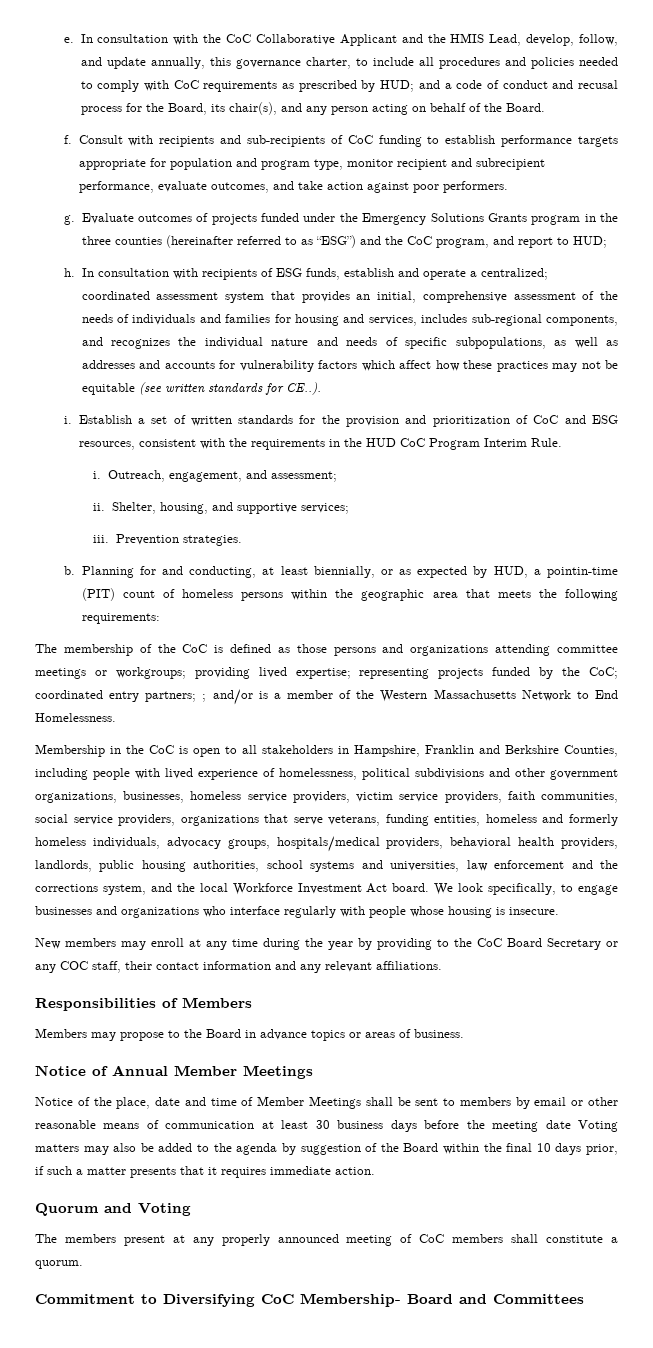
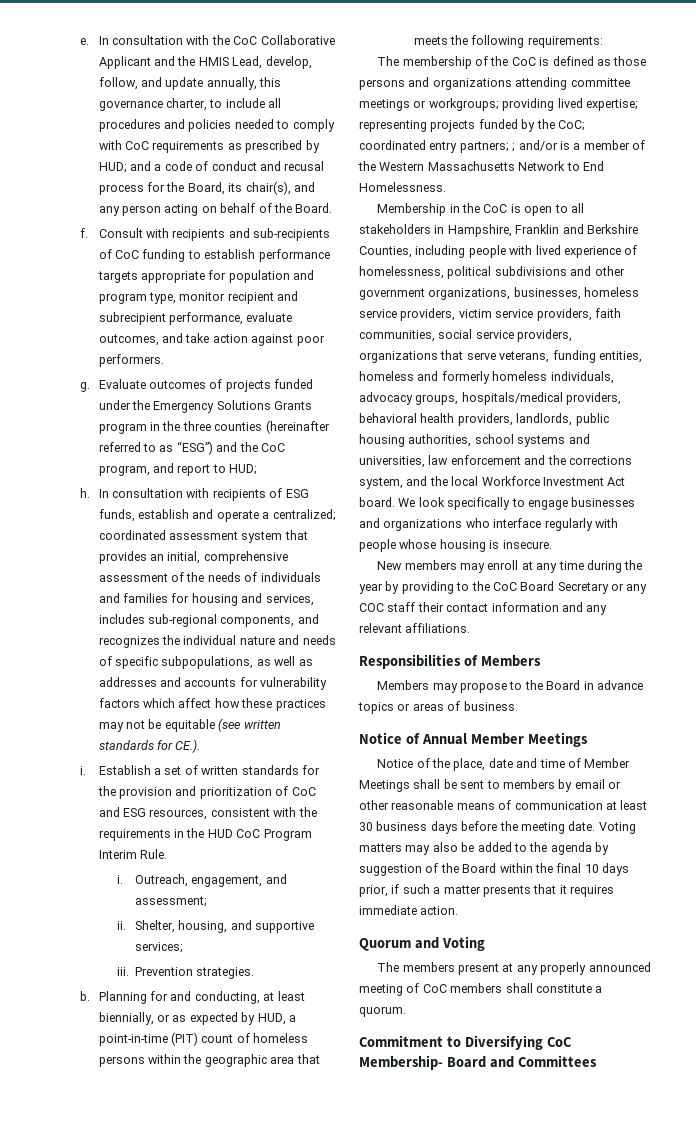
- coordinated assessment system that provides an initial, comprehensive assessment of the needs of individuals and families for housing and services, includes sub-regional components, and recognizes the individual nature and needs of specific subpopulations, as well as addresses and accounts for vulnerability factors which affect how these practices may not be equitable (see written standards for CE..).
+ coordinated assessment system that provides an initial, comprehensive assessment of the needs of individuals and families for housing and services, includes sub-regional components, and recognizes the individual nature and needs of specific subpopulations, as well as addresses and accounts for vulnerability factors which affect how these practices may not be equitable (see written standards for CE.).
- Planning for and conducting, at least biennially, or as expected by HUD, a pointin-time (PIT) count of homeless persons within the geographic area that meets the following requirements:
+ Planning for and conducting, at least biennially, or as expected by HUD, a point-in-time (PIT) count of homeless persons within the geographic area that meets the following requirements:
- We look specifically, to engage businesses and organizations who interface regularly with people whose housing is insecure.
+ We look specifically to engage businesses and organizations who interface regularly with people whose housing is insecure.
- New members may enroll at any time during the year by providing to the CoC Board Secretary or any COC staff, their contact information and any relevant affiliations.
+ New members may enroll at any time during the year by providing to the CoC Board Secretary or any COC staff their contact information and any relevant affiliations.
- Notice of the place, date and time of Member Meetings shall be sent to members by email or other reasonable means of communication at least 30 business days before the meeting date Voting matters may also be added to the agenda by suggestion of the Board within the final 10 days prior, if such a matter presents that it requires immediate action.
+ Notice of the place, date and time of Member Meetings shall be sent to members by email or other reasonable means of communication at least 30 business days before the meeting date. Voting matters may also be added to the agenda by suggestion of the Board within the final 10 days prior, if such a matter presents that it requires immediate action.

